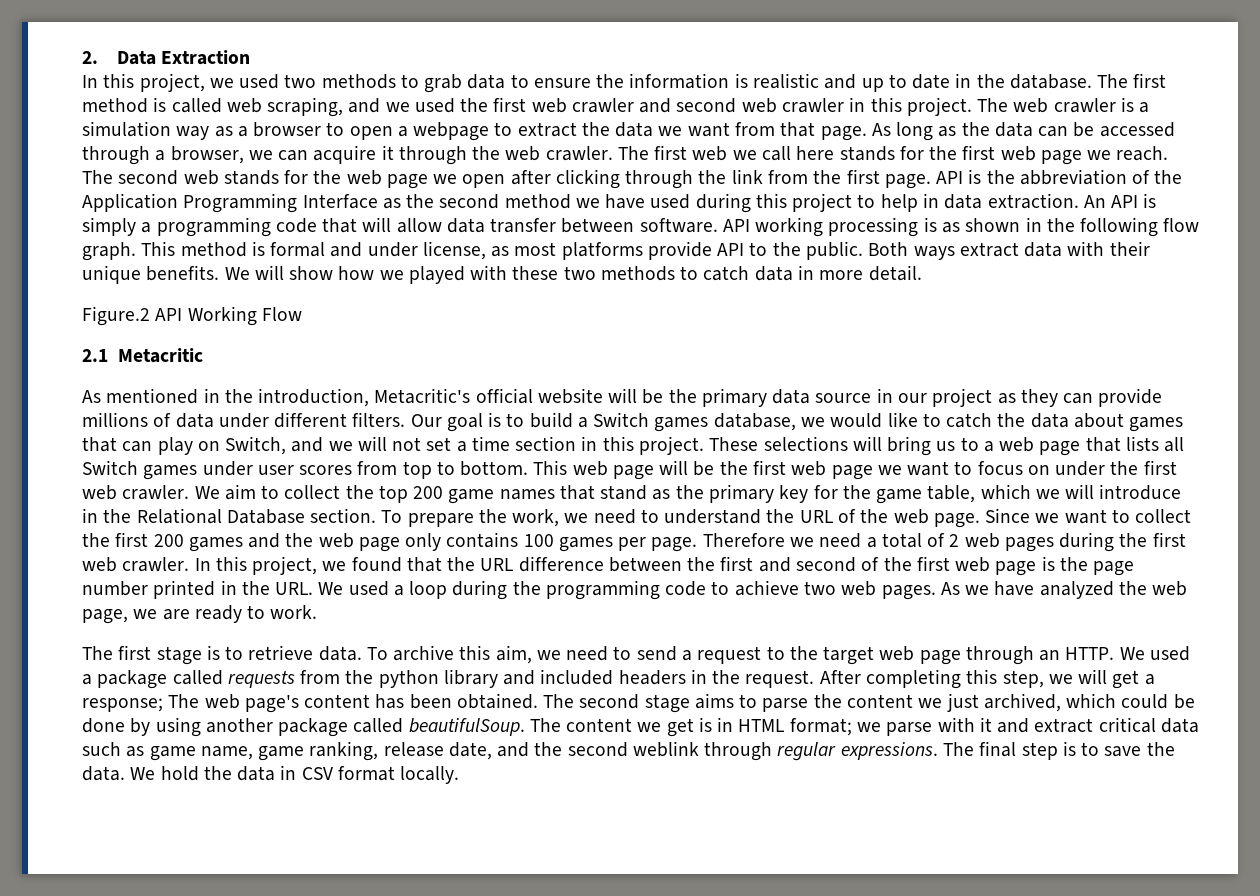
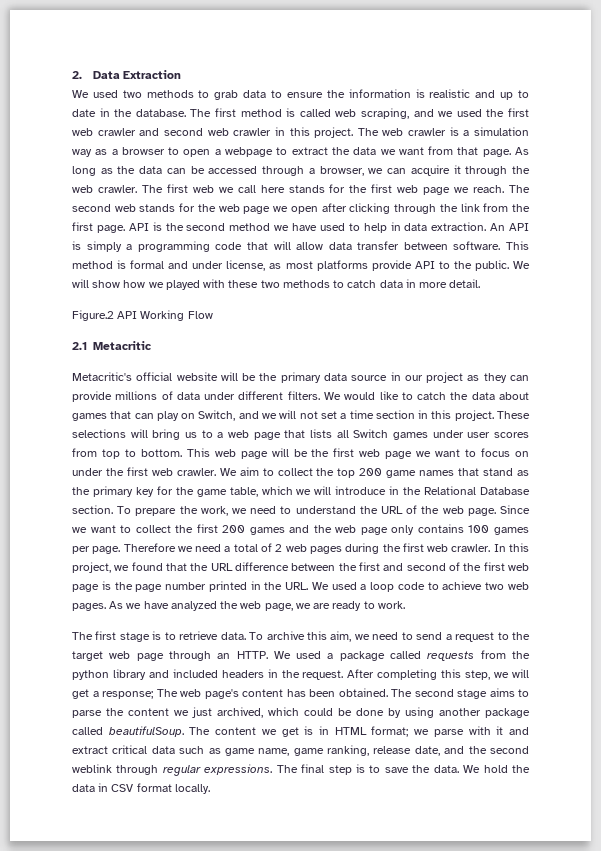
- In this project, we used two methods to grab data to ensure the information is realistic and up to date in the database.
+ We used two methods to grab data to ensure the information is realistic and up to date in the database.
- API is the abbreviation of the Application Programming Interface as the second method we have used during this project to help in data extraction.
+ API is the second method we have used to help in data extraction.
- API working processing is as shown in the following flow graph.
- Both ways extract data with their unique benefits.
- As mentioned in the introduction, Metacritic's official website will be the primary data source in our project as they can provide millions of data under different filters.
+ Metacritic's official website will be the primary data source in our project as they can provide millions of data under different filters.
- Our goal is to build a Switch games database, we would like to catch the data about games that can play on Switch, and we will not set a time section in this project.
+ We would like to catch the data about games that can play on Switch, and we will not set a time section in this project.
- In this project, we found that the URL difference between the first and second of the first web page is the page number printed in the URL. We used a loop during the programming code to achieve two web pages.
+ In this project, we found that the URL difference between the first and second of the first web page is the page number printed in the URL. We used a loop code to achieve two web pages.

